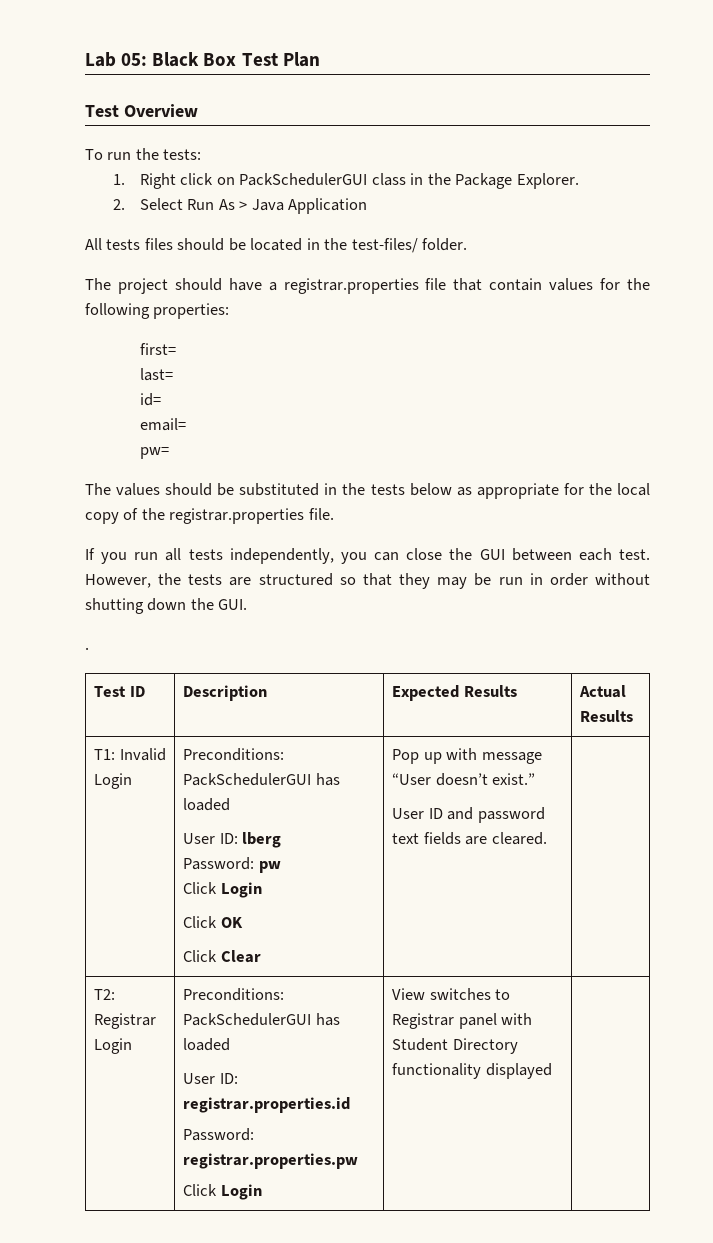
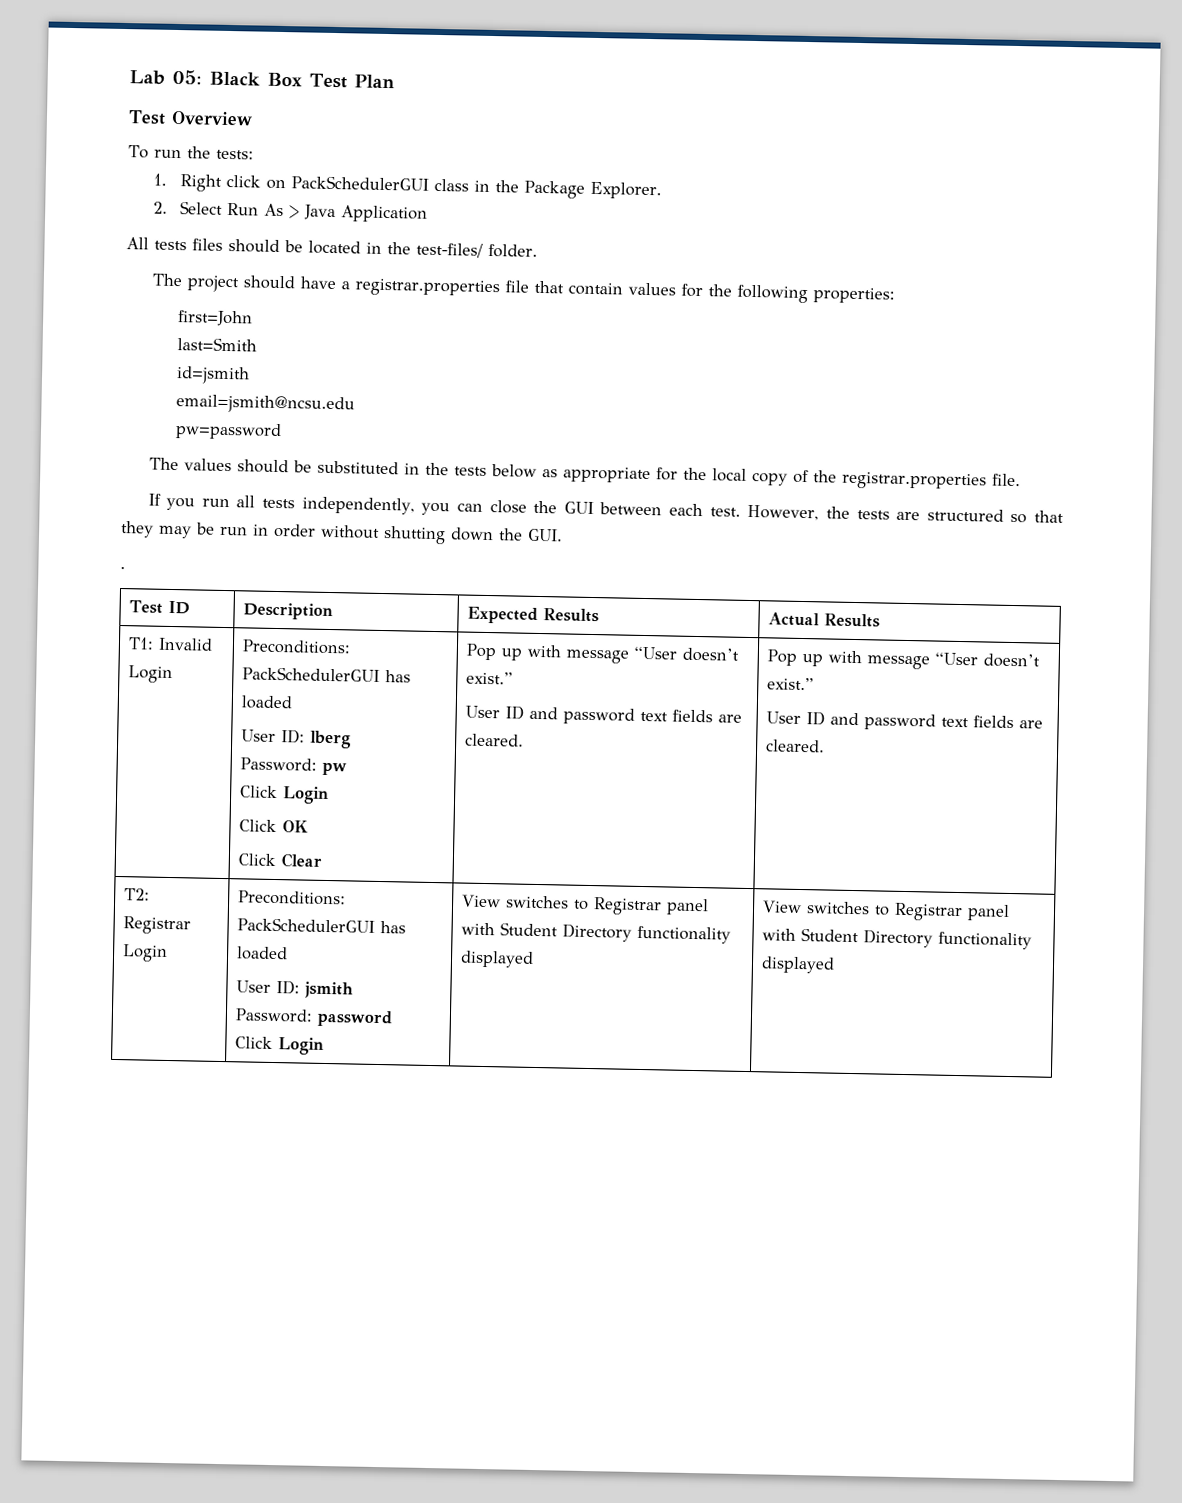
- first=
- last=
- id=
- email=
- pw=
+ first=John
+ last=Smith
+ id=jsmith
+ email=jsmith@ncsu.edu
+ pw=password
+ User ID and password text fields are cleared. | Pop up with message “User doesn’t exist.”
  T2: Registrar Login | Preconditions: PackSchedulerGUI has loaded
- User ID: registrar.properties.id
- Password: registrar.properties.pw
- Click Login | View switches to Registrar panel with Student Directory functionality displayed |
+ User ID: jsmith
+ Password: password
+ Click Login | View switches to Registrar panel with Student Directory functionality displayed | View switches to Registrar panel with Student Directory functionality displayed

